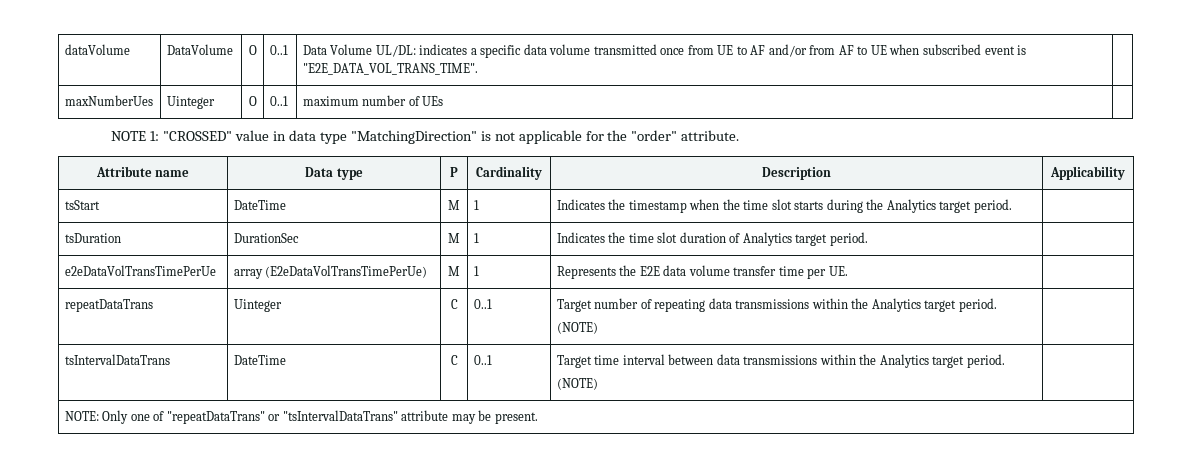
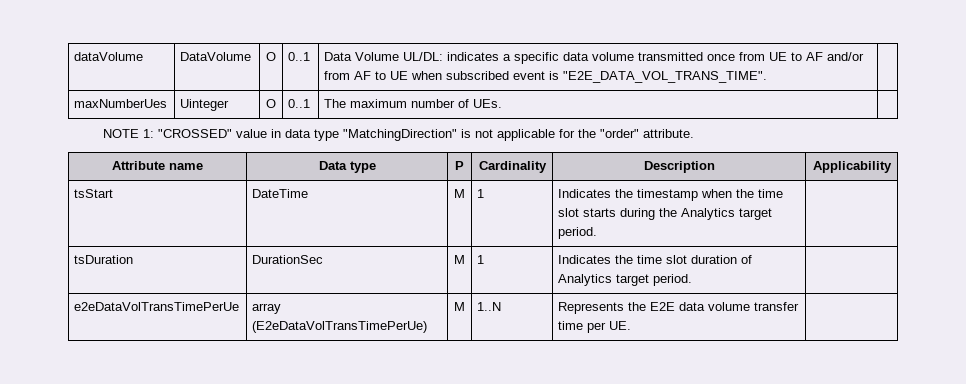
- maxNumberUes | Uinteger | O | 0..1 | maximum number of UEs |
+ maxNumberUes | Uinteger | O | 0..1 | The maximum number of UEs. |
- e2eDataVolTransTimePerUe | array (E2eDataVolTransTimePerUe) | M | 1 | Represents the E2E data volume transfer time per UE. |
+ e2eDataVolTransTimePerUe | array (E2eDataVolTransTimePerUe) | M | 1..N | Represents the E2E data volume transfer time per UE. |
- repeatDataTrans | Uinteger | C | 0..1 | Target number of repeating data transmissions within the Analytics target period.
- (NOTE) |
- tsIntervalDataTrans | DateTime | C | 0..1 | Target time interval between data transmissions within the Analytics target period.
- (NOTE) |
- NOTE: Only one of "repeatDataTrans" or "tsIntervalDataTrans" attribute may be present.

